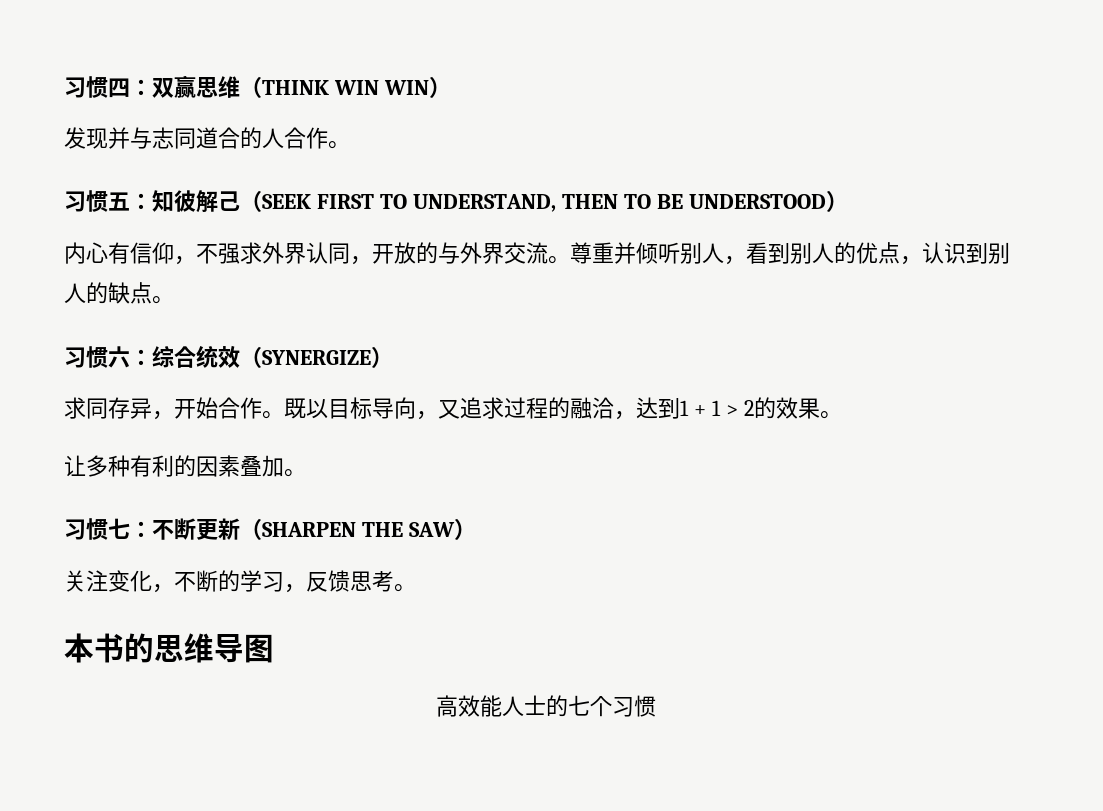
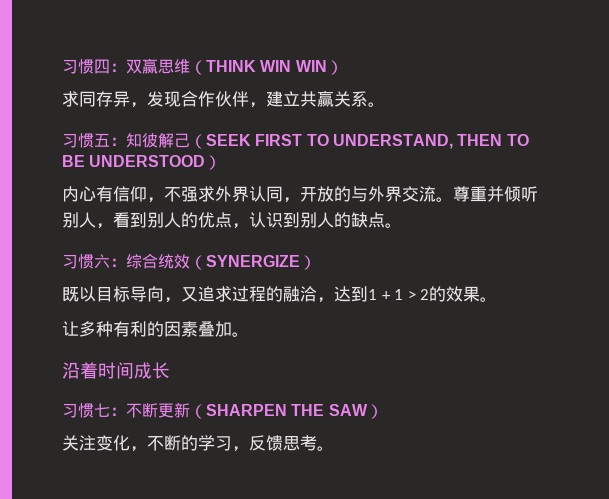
- 发现并与志同道合的人合作。
+ 求同存异，发现合作伙伴，建立共赢关系。
- 求同存异，开始合作。
+ 沿着时间成长
- 本书的思维导图
- 高效能人士的七个习惯

